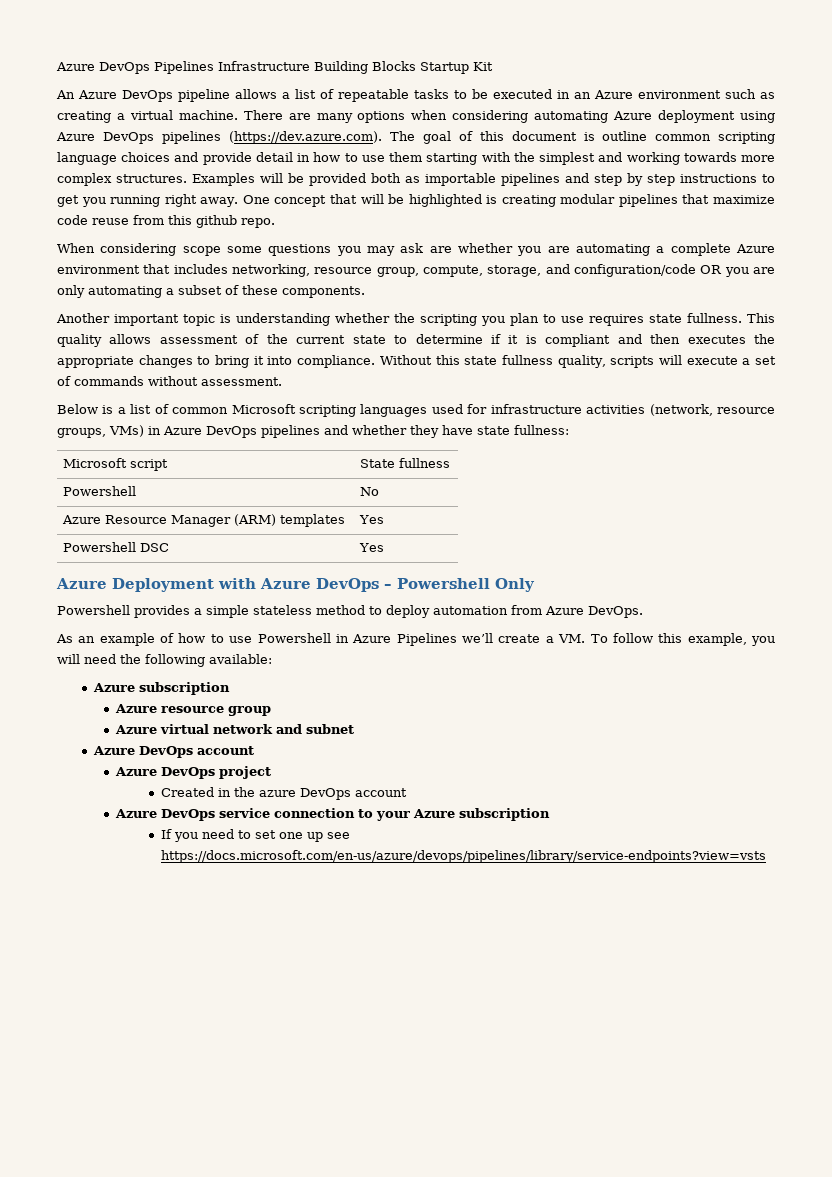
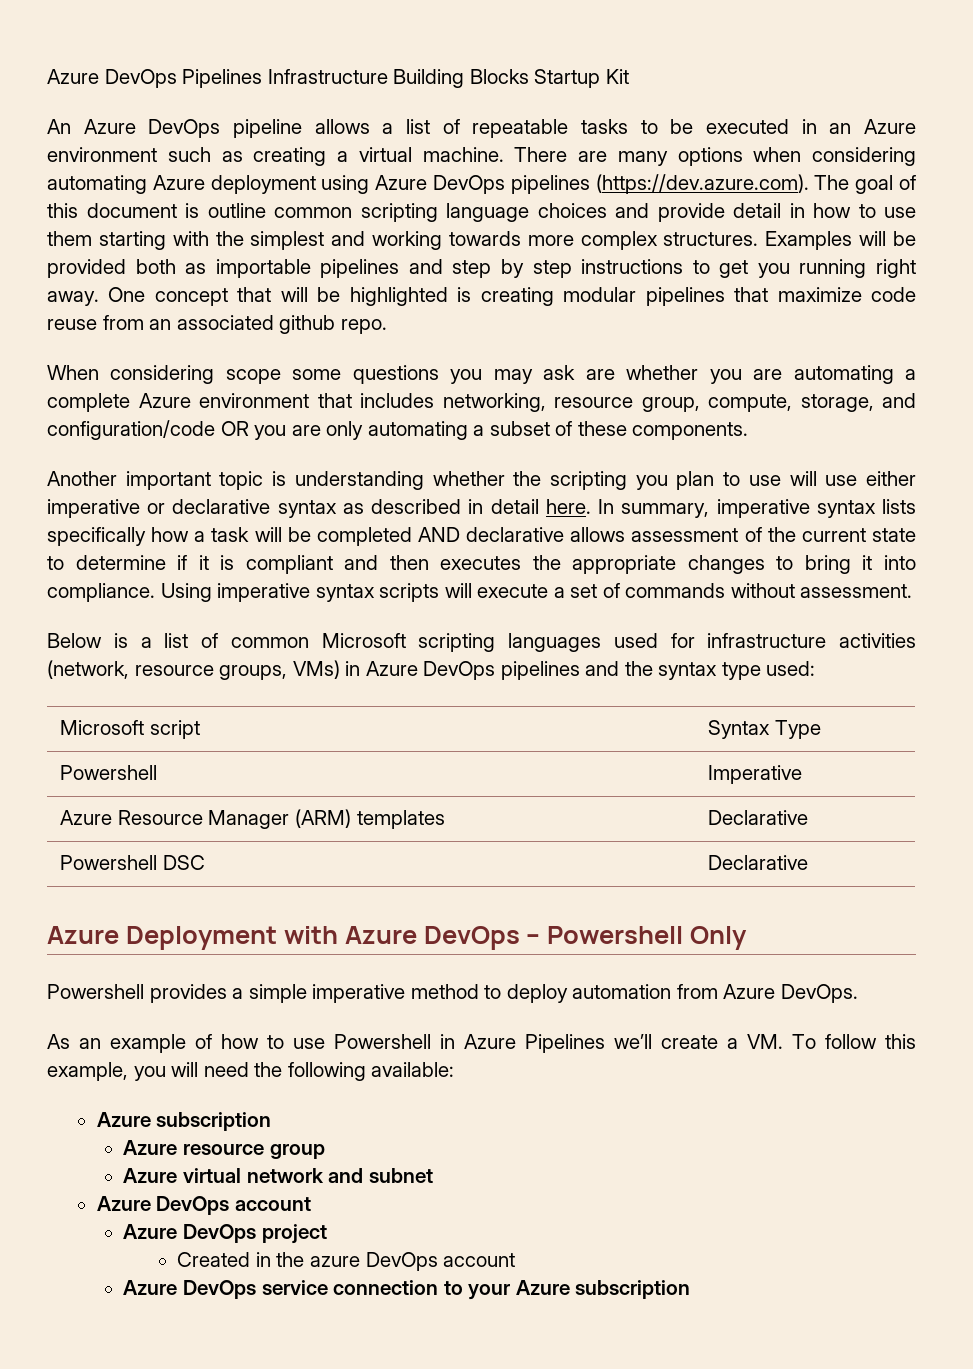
- One concept that will be highlighted is creating modular pipelines that maximize code reuse from this github repo.
+ One concept that will be highlighted is creating modular pipelines that maximize code reuse from an associated github repo.
- Another important topic is understanding whether the scripting you plan to use requires state fullness. This quality allows assessment of the current state to determine if it is compliant and then executes the appropriate changes to bring it into compliance.
+ Another important topic is understanding whether the scripting you plan to use will use either imperative or declarative syntax as described in detail here. In summary, imperative syntax lists specifically how a task will be completed AND declarative allows assessment of the current state to determine if it is compliant and then executes the appropriate changes to bring it into compliance.
- Without this state fullness quality, scripts will execute a set of commands without assessment.
+ Using imperative syntax scripts will execute a set of commands without assessment.
- Below is a list of common Microsoft scripting languages used for infrastructure activities (network, resource groups, VMs) in Azure DevOps pipelines and whether they have state fullness:
+ Below is a list of common Microsoft scripting languages used for infrastructure activities (network, resource groups, VMs) in Azure DevOps pipelines and the syntax type used:
- Microsoft script | State fullness
+ Microsoft script | Syntax Type
- Powershell | No
+ Powershell | Imperative
- Azure Resource Manager (ARM) templates | Yes
+ Azure Resource Manager (ARM) templates | Declarative
- Powershell DSC | Yes
+ Powershell DSC | Declarative
- Powershell provides a simple stateless method to deploy automation from Azure DevOps.
+ Powershell provides a simple imperative method to deploy automation from Azure DevOps.
- If you need to set one up see https://docs.microsoft.com/en-us/azure/devops/pipelines/library/service-endpoints?view=vsts

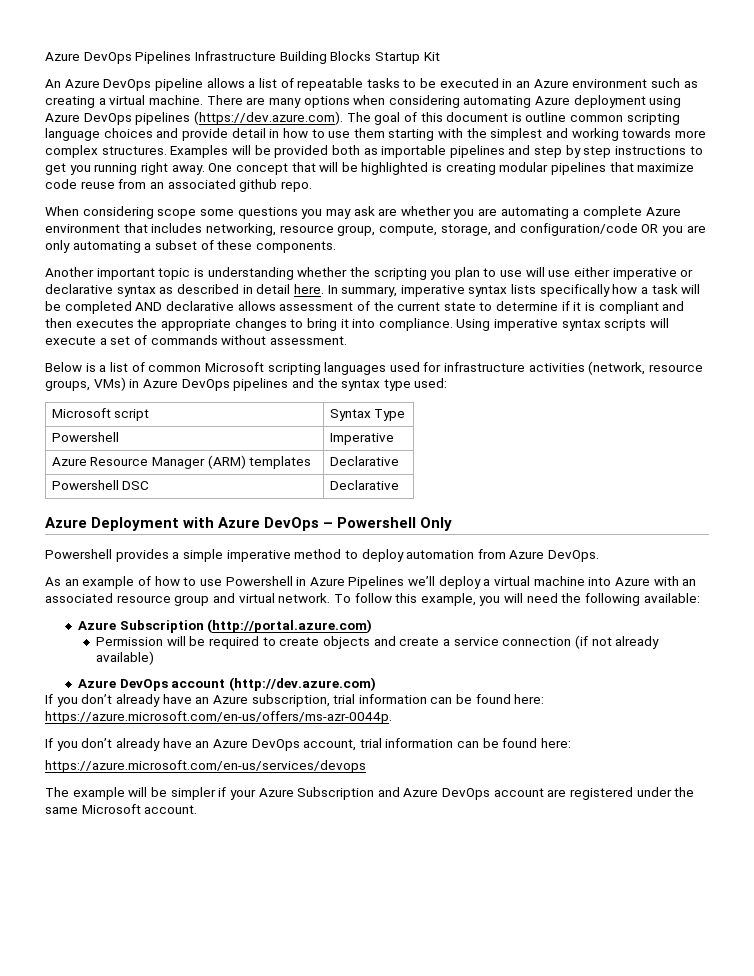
- As an example of how to use Powershell in Azure Pipelines we’ll create a VM. To follow this example, you will need the following available:
- Azure subscription
- Azure resource group
- Azure virtual network and subnet
- Azure DevOps account
- Azure DevOps project
- Created in the azure DevOps account
- Azure DevOps service connection to your Azure subscription
+ As an example of how to use Powershell in Azure Pipelines we’ll deploy a virtual machine into Azure with an associated resource group and virtual network. To follow this example, you will need the following available:
+ Azure Subscription (http://portal.azure.com)
+ Permission will be required to create objects and create a service connection (if not already available)
+ Azure DevOps account (http://dev.azure.com)
+ If you don’t already have an Azure subscription, trial information can be found here: https://azure.microsoft.com/en-us/offers/ms-azr-0044p.
+ If you don’t already have an Azure DevOps account, trial information can be found here:
+ https://azure.microsoft.com/en-us/services/devops
+ The example will be simpler if your Azure Subscription and Azure DevOps account are registered under the same Microsoft account.

